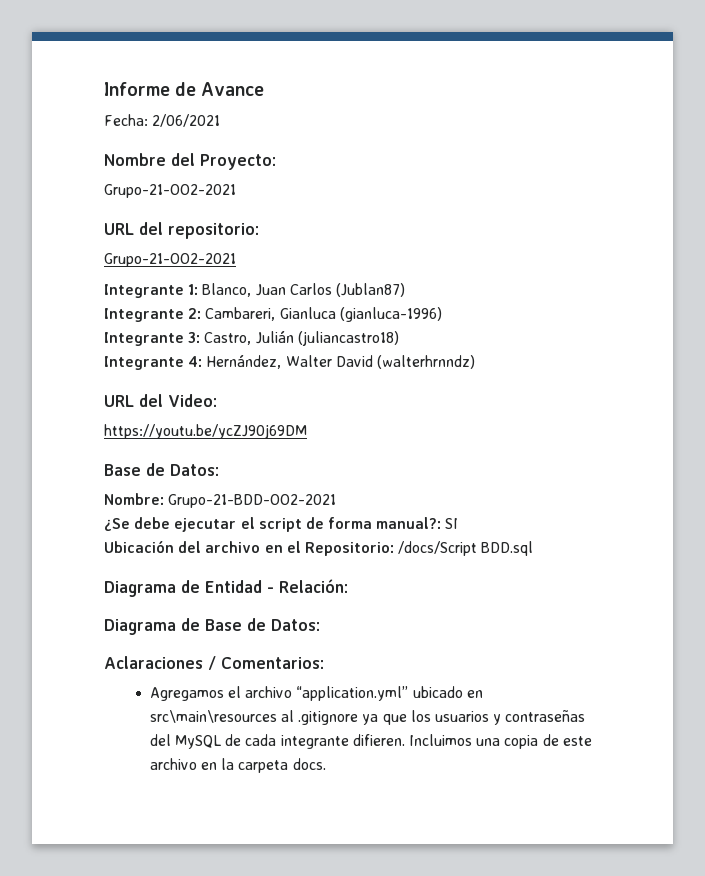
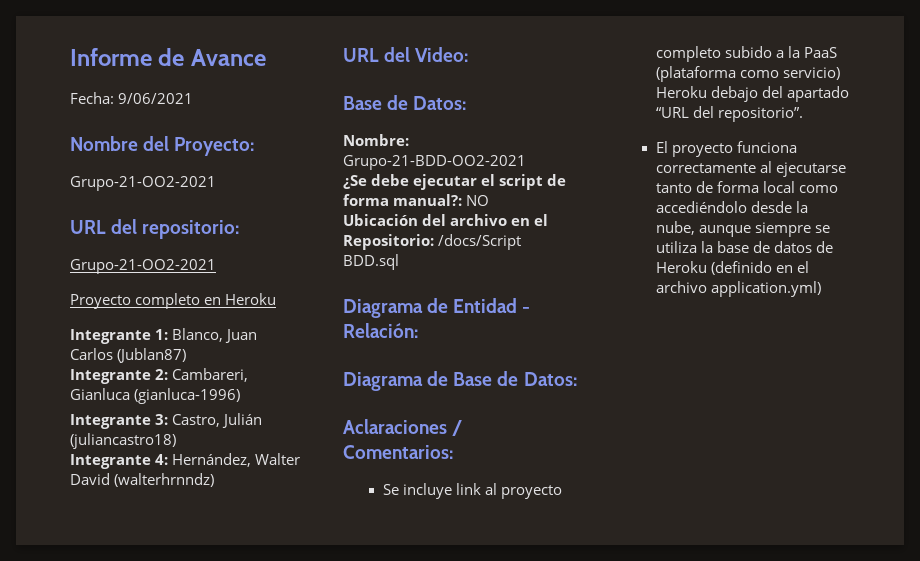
- Fecha: 2/06/2021
+ Fecha: 9/06/2021
+ Proyecto completo en Heroku
- https://youtu.be/ycZJ90j69DM
- ¿Se debe ejecutar el script de forma manual?: SI
+ ¿Se debe ejecutar el script de forma manual?: NO
- Agregamos el archivo “application.yml” ubicado en src\main\resources al .gitignore ya que los usuarios y contraseñas del MySQL de cada integrante difieren. Incluimos una copia de este archivo en la carpeta docs.
+ Se incluye link al proyecto completo subido a la PaaS (plataforma como servicio) Heroku debajo del apartado “URL del repositorio”.
+ El proyecto funciona correctamente al ejecutarse tanto de forma local como accediéndolo desde la nube, aunque siempre se utiliza la base de datos de Heroku (definido en el archivo application.yml)

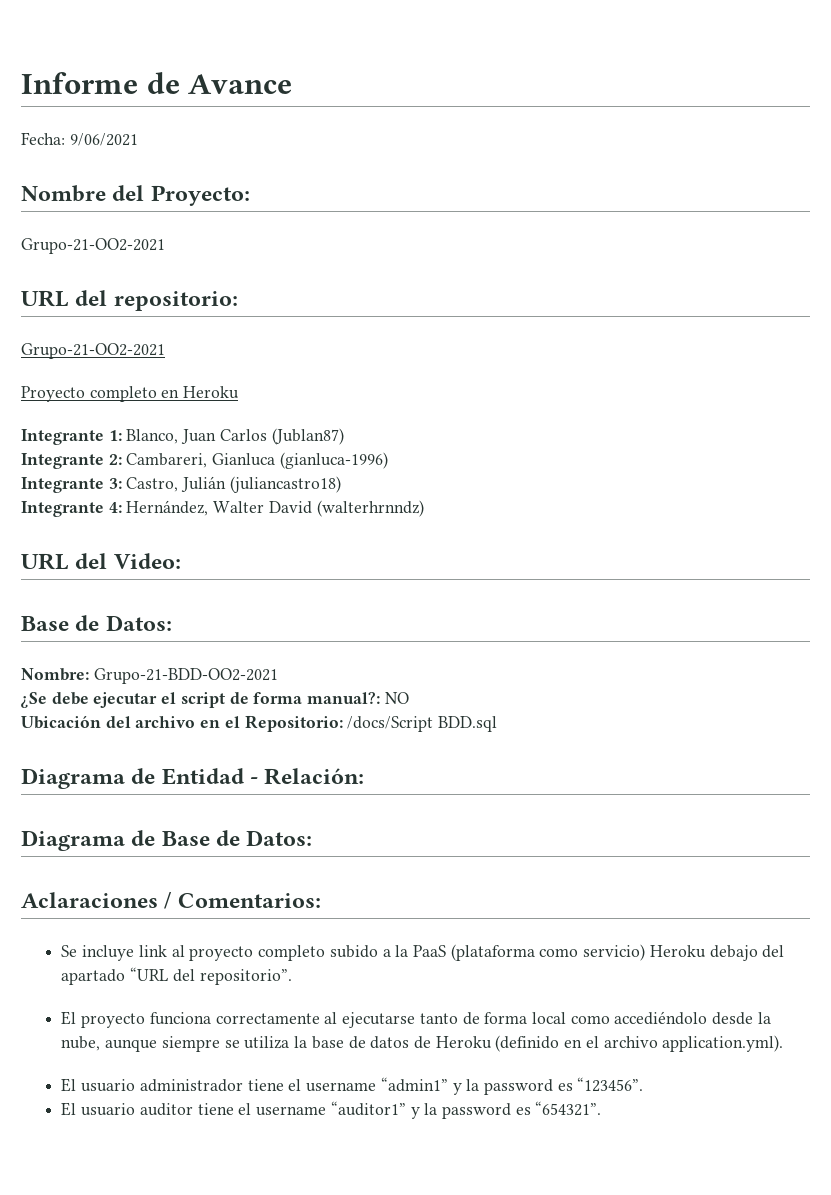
- El proyecto funciona correctamente al ejecutarse tanto de forma local como accediéndolo desde la nube, aunque siempre se utiliza la base de datos de Heroku (definido en el archivo application.yml)
+ El proyecto funciona correctamente al ejecutarse tanto de forma local como accediéndolo desde la nube, aunque siempre se utiliza la base de datos de Heroku (definido en el archivo application.yml).
+ El usuario administrador tiene el username “admin1” y la password es “123456”.
+ El usuario auditor tiene el username “auditor1” y la password es “654321”.

